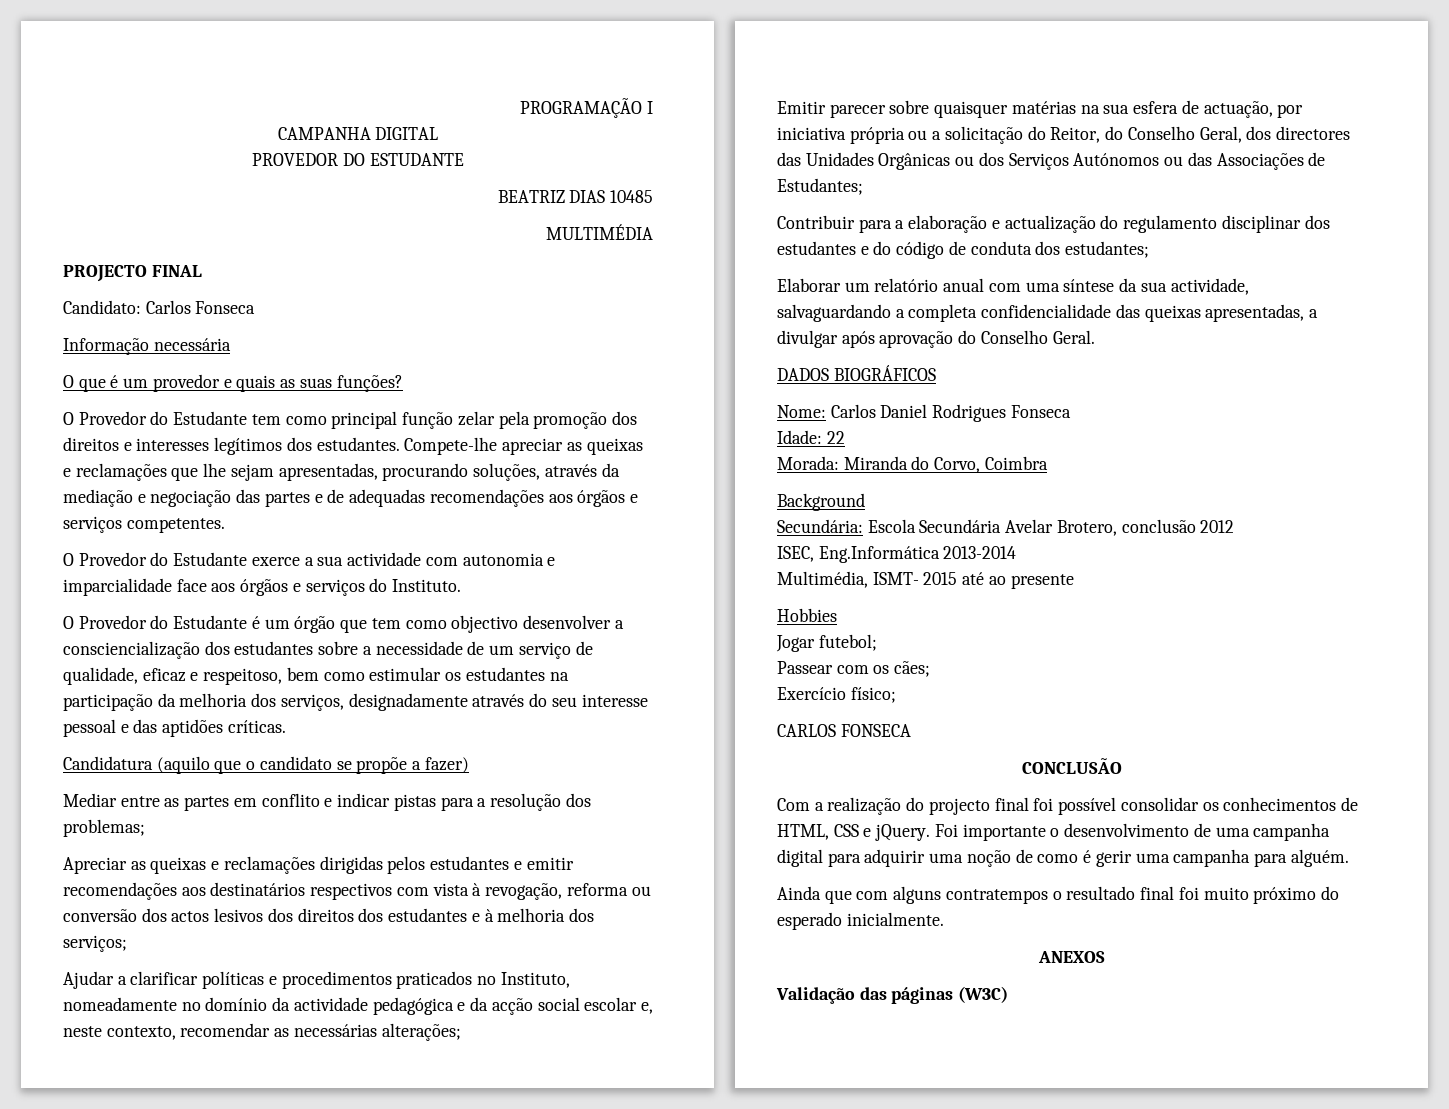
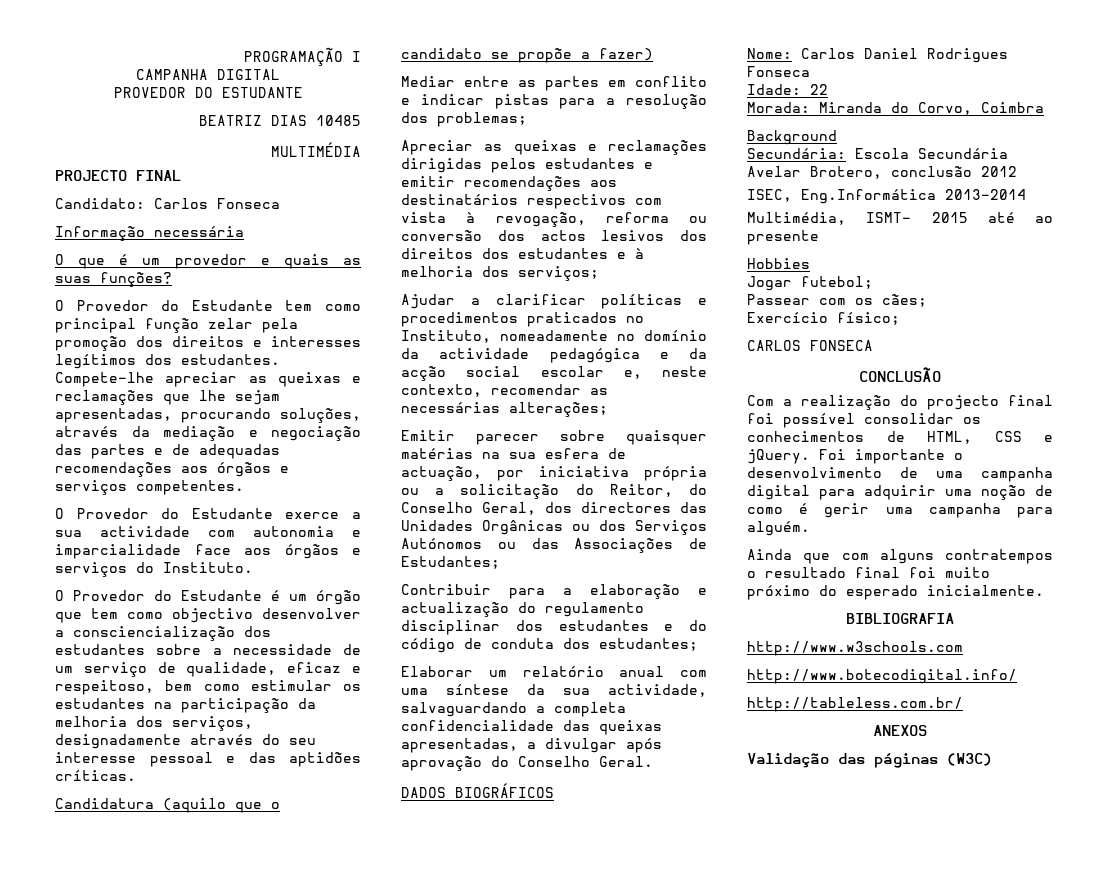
+ BIBLIOGRAFIA
+ http://www.w3schools.com
+ http://www.botecodigital.info/
+ http://tableless.com.br/

